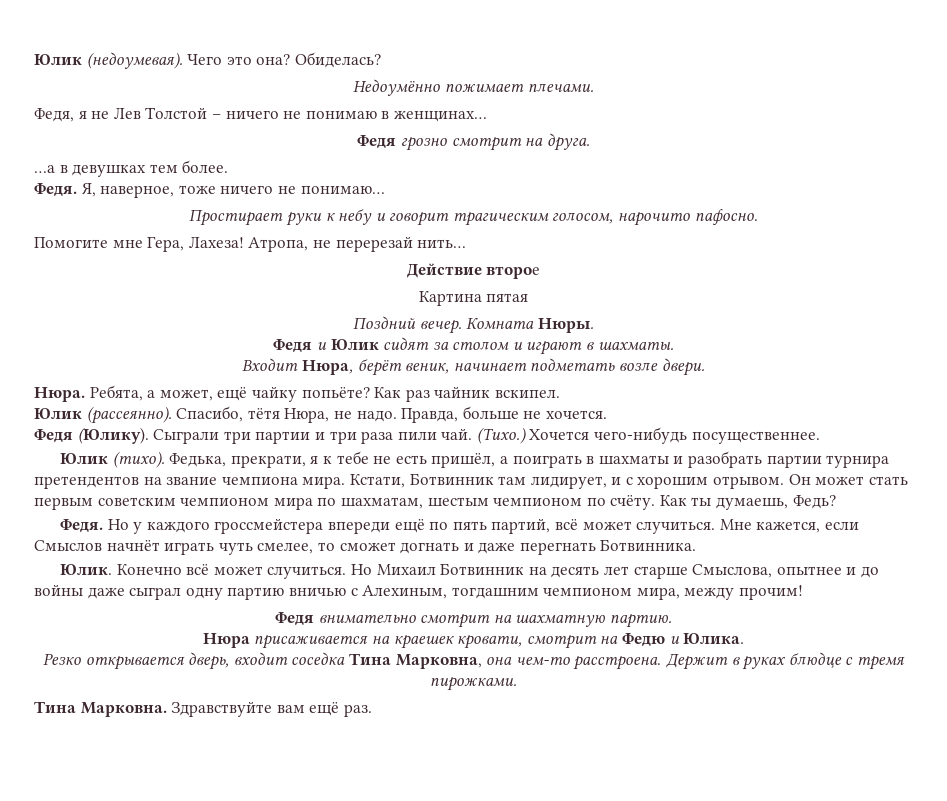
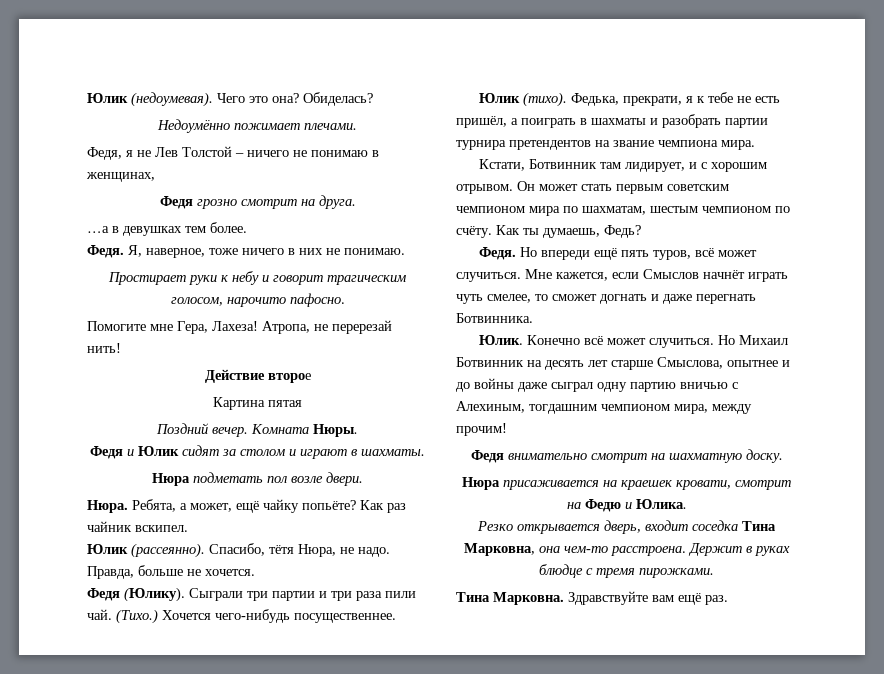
- Федя, я не Лев Толстой – ничего не понимаю в женщинах…
+ Федя, я не Лев Толстой – ничего не понимаю в женщинах,
- Я, наверное, тоже ничего не понимаю…
+ Я, наверное, тоже ничего в них не понимаю.
- Атропа, не перерезай нить…
+ Атропа, не перерезай нить!
- Входит Нюра, берёт веник, начинает подметать возле двери.
+ Нюра подметать пол возле двери.
- Федька, прекрати, я к тебе не есть пришёл, а поиграть в шахматы и разобрать партии турнира претендентов на звание чемпиона мира. Кстати, Ботвинник там лидирует, и с хорошим отрывом.
+ Федька, прекрати, я к тебе не есть пришёл, а поиграть в шахматы и разобрать партии турнира претендентов на звание чемпиона мира.
+ Кстати, Ботвинник там лидирует, и с хорошим отрывом.
- Но у каждого гроссмейстера впереди ещё по пять партий, всё может случиться.
+ Но впереди ещё пять туров, всё может случиться.
- Федя внимательно смотрит на шахматную партию.
+ Федя внимательно смотрит на шахматную доску.

